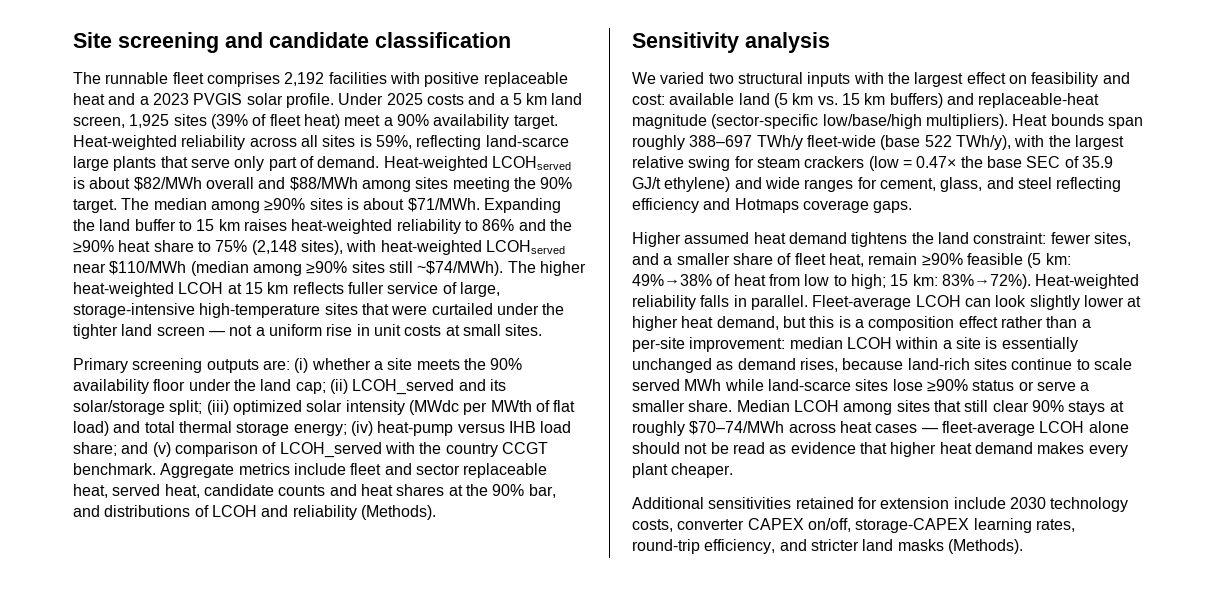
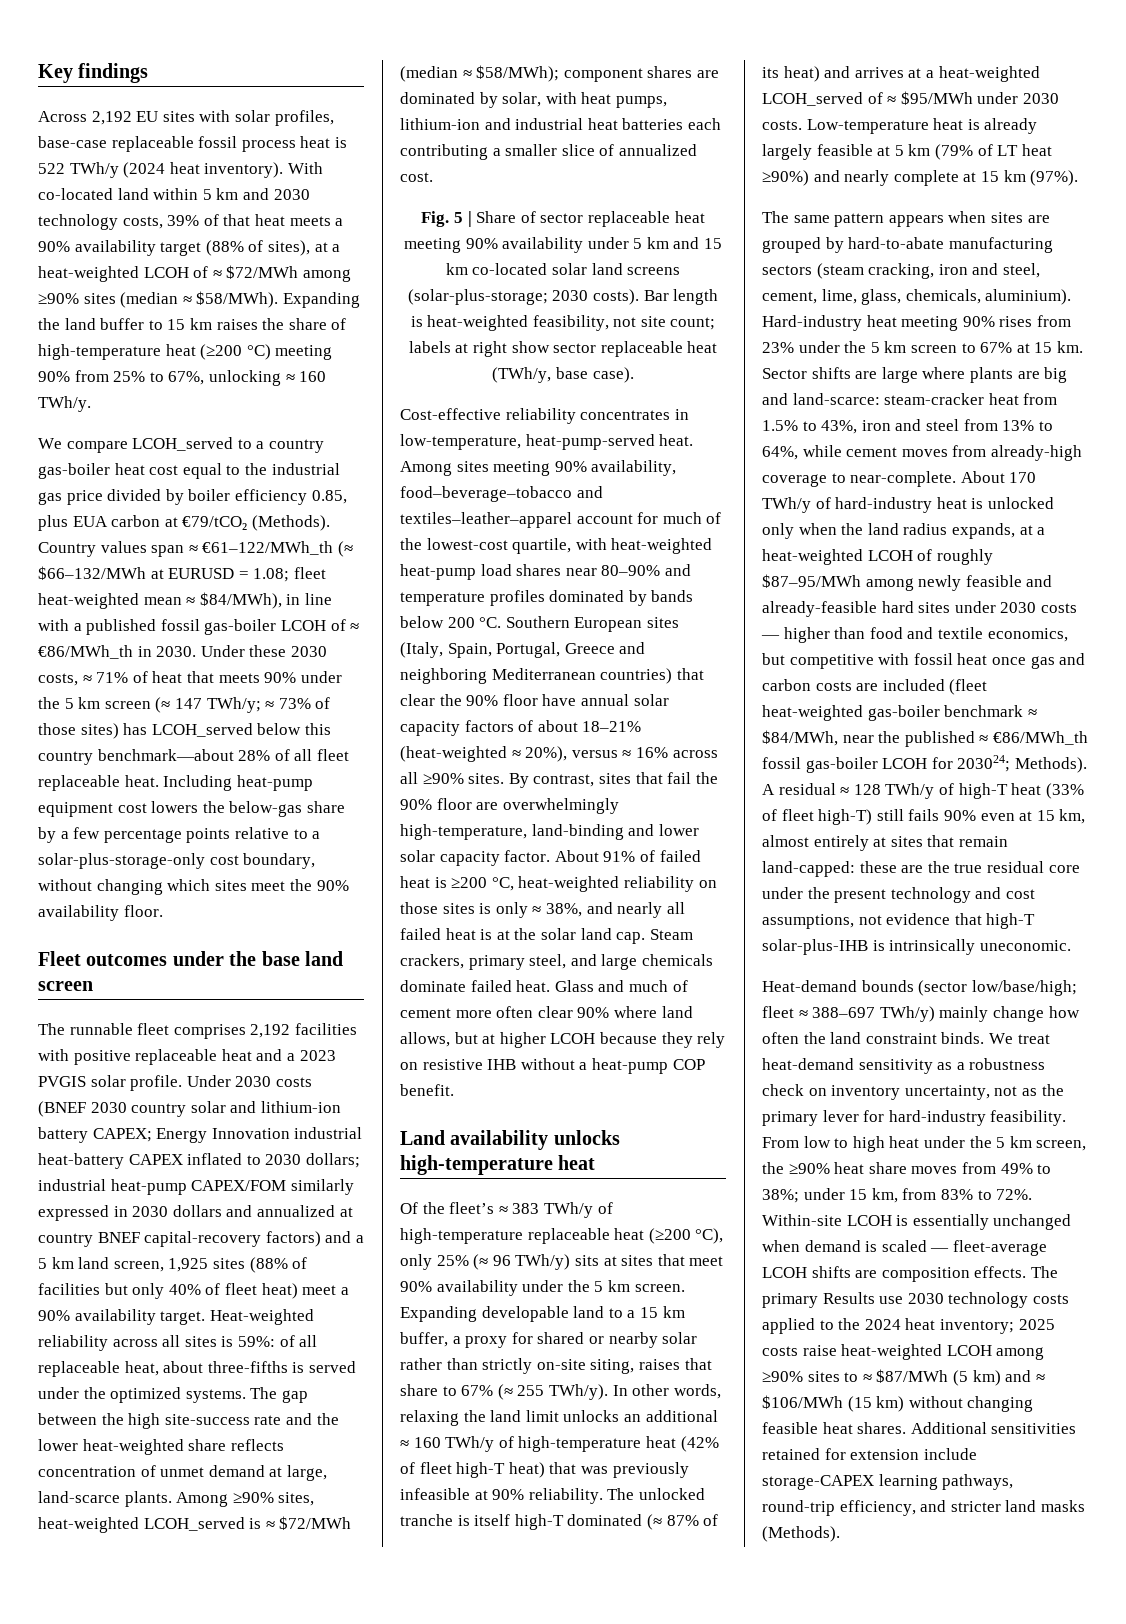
- Site screening and candidate classification
+ Key findings
+ Across 2,192 EU sites with solar profiles, base-case replaceable fossil process heat is 522 TWh/y (2024 heat inventory). With co-located land within 5 km and 2030 technology costs, 39% of that heat meets a 90% availability target (88% of sites), at a heat-weighted LCOH of ≈ $72/MWh among ≥90% sites (median ≈ $58/MWh). Expanding the land buffer to 15 km raises the share of high-temperature heat (≥200 °C) meeting 90% from 25% to 67%, unlocking ≈ 160 TWh/y.
+ We compare LCOH_served to a country gas-boiler heat cost equal to the industrial gas price divided by boiler efficiency 0.85, plus EUA carbon at €79/tCO₂ (Methods). Country values span ≈ €61–122/MWh_th (≈ $66–132/MWh at EURUSD = 1.08; fleet heat-weighted mean ≈ $84/MWh), in line with a published fossil gas-boiler LCOH of ≈ €86/MWh_th in 2030. Under these 2030 costs, ≈ 71% of heat that meets 90% under the 5 km screen (≈ 147 TWh/y; ≈ 73% of those sites) has LCOH_served below this country benchmark—about 28% of all fleet replaceable heat. Including heat-pump equipment cost lowers the below-gas share by a few percentage points relative to a solar-plus-storage-only cost boundary, without changing which sites meet the 90% availability floor.
+ Fleet outcomes under the base land screen
- Under 2025 costs and a 5 km land screen, 1,925 sites (39% of fleet heat) meet a 90% availability target.
+ Under 2030 costs (BNEF 2030 country solar and lithium-ion battery CAPEX; Energy Innovation industrial heat-battery CAPEX inflated to 2030 dollars; industrial heat-pump CAPEX/FOM similarly expressed in 2030 dollars and annualized at country BNEF capital-recovery factors) and a 5 km land screen, 1,925 sites (88% of facilities but only 40% of fleet heat) meet a 90% availability target.
- Heat-weighted reliability across all sites is 59%, reflecting land-scarce large plants that serve only part of demand. Heat-weighted LCOHserved is about $82/MWh overall and $88/MWh among sites meeting the 90% target. The median among ≥90% sites is about $71/MWh. Expanding the land buffer to 15 km raises heat-weighted reliability to 86% and the ≥90% heat share to 75% (2,148 sites), with heat-weighted LCOHserved near $110/MWh (median among ≥90% sites still ~$74/MWh). The higher heat-weighted LCOH at 15 km reflects fuller service of large, storage-intensive high-temperature sites that were curtailed under the tighter land screen — not a uniform rise in unit costs at small sites.
- Primary screening outputs are: (i) whether a site meets the 90% availability floor under the land cap; (ii) LCOH_served and its solar/storage split; (iii) optimized solar intensity (MWdc per MWth of flat load) and total thermal storage energy; (iv) heat-pump versus IHB load share; and (v) comparison of LCOH_served with the country CCGT benchmark. Aggregate metrics include fleet and sector replaceable heat, served heat, candidate counts and heat shares at the 90% bar, and distributions of LCOH and reliability (Methods).
- Sensitivity analysis
- We varied two structural inputs with the largest effect on feasibility and cost: available land (5 km vs. 15 km buffers) and replaceable-heat magnitude (sector-specific low/base/high multipliers). Heat bounds span roughly 388–697 TWh/y fleet-wide (base 522 TWh/y), with the largest relative swing for steam crackers (low = 0.47× the base SEC of 35.9 GJ/t ethylene) and wide ranges for cement, glass, and steel reflecting efficiency and Hotmaps coverage gaps.
- Higher assumed heat demand tightens the land constraint: fewer sites, and a smaller share of fleet heat, remain ≥90% feasible (5 km: 49%→38% of heat from low to high; 15 km: 83%→72%). Heat-weighted reliability falls in parallel. Fleet-average LCOH can look slightly lower at higher heat demand, but this is a composition effect rather than a per-site improvement: median LCOH within a site is essentially unchanged as demand rises, because land-rich sites continue to scale served MWh while land-scarce sites lose ≥90% status or serve a smaller share. Median LCOH among sites that still clear 90% stays at roughly $70–74/MWh across heat cases — fleet-average LCOH alone should not be read as evidence that higher heat demand makes every plant cheaper.
- Additional sensitivities retained for extension include 2030 technology costs, converter CAPEX on/off, storage-CAPEX learning rates, round-trip efficiency, and stricter land masks (Methods).
+ Heat-weighted reliability across all sites is 59%: of all replaceable heat, about three-fifths is served under the optimized systems. The gap between the high site-success rate and the lower heat-weighted share reflects concentration of unmet demand at large, land-scarce plants. Among ≥90% sites, heat-weighted LCOH_served is ≈ $72/MWh (median ≈ $58/MWh); component shares are dominated by solar, with heat pumps, lithium-ion and industrial heat batteries each contributing a smaller slice of annualized cost.
+ Fig. 5 | Share of sector replaceable heat meeting 90% availability under 5 km and 15 km co-located solar land screens (solar-plus-storage; 2030 costs). Bar length is heat-weighted feasibility, not site count; labels at right show sector replaceable heat (TWh/y, base case).
+ Cost-effective reliability concentrates in low-temperature, heat-pump-served heat. Among sites meeting 90% availability, food–beverage–tobacco and textiles–leather–apparel account for much of the lowest-cost quartile, with heat-weighted heat-pump load shares near 80–90% and temperature profiles dominated by bands below 200 °C. Southern European sites (Italy, Spain, Portugal, Greece and neighboring Mediterranean countries) that clear the 90% floor have annual solar capacity factors of about 18–21% (heat-weighted ≈ 20%), versus ≈ 16% across all ≥90% sites. By contrast, sites that fail the 90% floor are overwhelmingly high-temperature, land-binding and lower solar capacity factor. About 91% of failed heat is ≥200 °C, heat-weighted reliability on those sites is only ≈ 38%, and nearly all failed heat is at the solar land cap. Steam crackers, primary steel, and large chemicals dominate failed heat. Glass and much of cement more often clear 90% where land allows, but at higher LCOH because they rely on resistive IHB without a heat-pump COP benefit.
+ Land availability unlocks high-temperature heat
+ Of the fleet’s ≈ 383 TWh/y of high-temperature replaceable heat (≥200 °C), only 25% (≈ 96 TWh/y) sits at sites that meet 90% availability under the 5 km screen. Expanding developable land to a 15 km buffer, a proxy for shared or nearby solar rather than strictly on-site siting, raises that share to 67% (≈ 255 TWh/y). In other words, relaxing the land limit unlocks an additional ≈ 160 TWh/y of high-temperature heat (42% of fleet high-T heat) that was previously infeasible at 90% reliability. The unlocked tranche is itself high-T dominated (≈ 87% of its heat) and arrives at a heat-weighted LCOH_served of ≈ $95/MWh under 2030 costs. Low-temperature heat is already largely feasible at 5 km (79% of LT heat ≥90%) and nearly complete at 15 km (97%).
+ The same pattern appears when sites are grouped by hard-to-abate manufacturing sectors (steam cracking, iron and steel, cement, lime, glass, chemicals, aluminium). Hard-industry heat meeting 90% rises from 23% under the 5 km screen to 67% at 15 km. Sector shifts are large where plants are big and land-scarce: steam-cracker heat from 1.5% to 43%, iron and steel from 13% to 64%, while cement moves from already-high coverage to near-complete. About 170 TWh/y of hard-industry heat is unlocked only when the land radius expands, at a heat-weighted LCOH of roughly $87–95/MWh among newly feasible and already-feasible hard sites under 2030 costs — higher than food and textile economics, but competitive with fossil heat once gas and carbon costs are included (fleet heat-weighted gas-boiler benchmark ≈ $84/MWh, near the published ≈ €86/MWh_th fossil gas-boiler LCOH for 203024; Methods). A residual ≈ 128 TWh/y of high-T heat (33% of fleet high-T) still fails 90% even at 15 km, almost entirely at sites that remain land-capped: these are the true residual core under the present technology and cost assumptions, not evidence that high-T solar-plus-IHB is intrinsically uneconomic.
+ Heat-demand bounds (sector low/base/high; fleet ≈ 388–697 TWh/y) mainly change how often the land constraint binds. We treat heat-demand sensitivity as a robustness check on inventory uncertainty, not as the primary lever for hard-industry feasibility. From low to high heat under the 5 km screen, the ≥90% heat share moves from 49% to 38%; under 15 km, from 83% to 72%. Within-site LCOH is essentially unchanged when demand is scaled — fleet-average LCOH shifts are composition effects. The primary Results use 2030 technology costs applied to the 2024 heat inventory; 2025 costs raise heat-weighted LCOH among ≥90% sites to ≈ $87/MWh (5 km) and ≈ $106/MWh (15 km) without changing feasible heat shares. Additional sensitivities retained for extension include storage-CAPEX learning pathways, round-trip efficiency, and stricter land masks (Methods).

